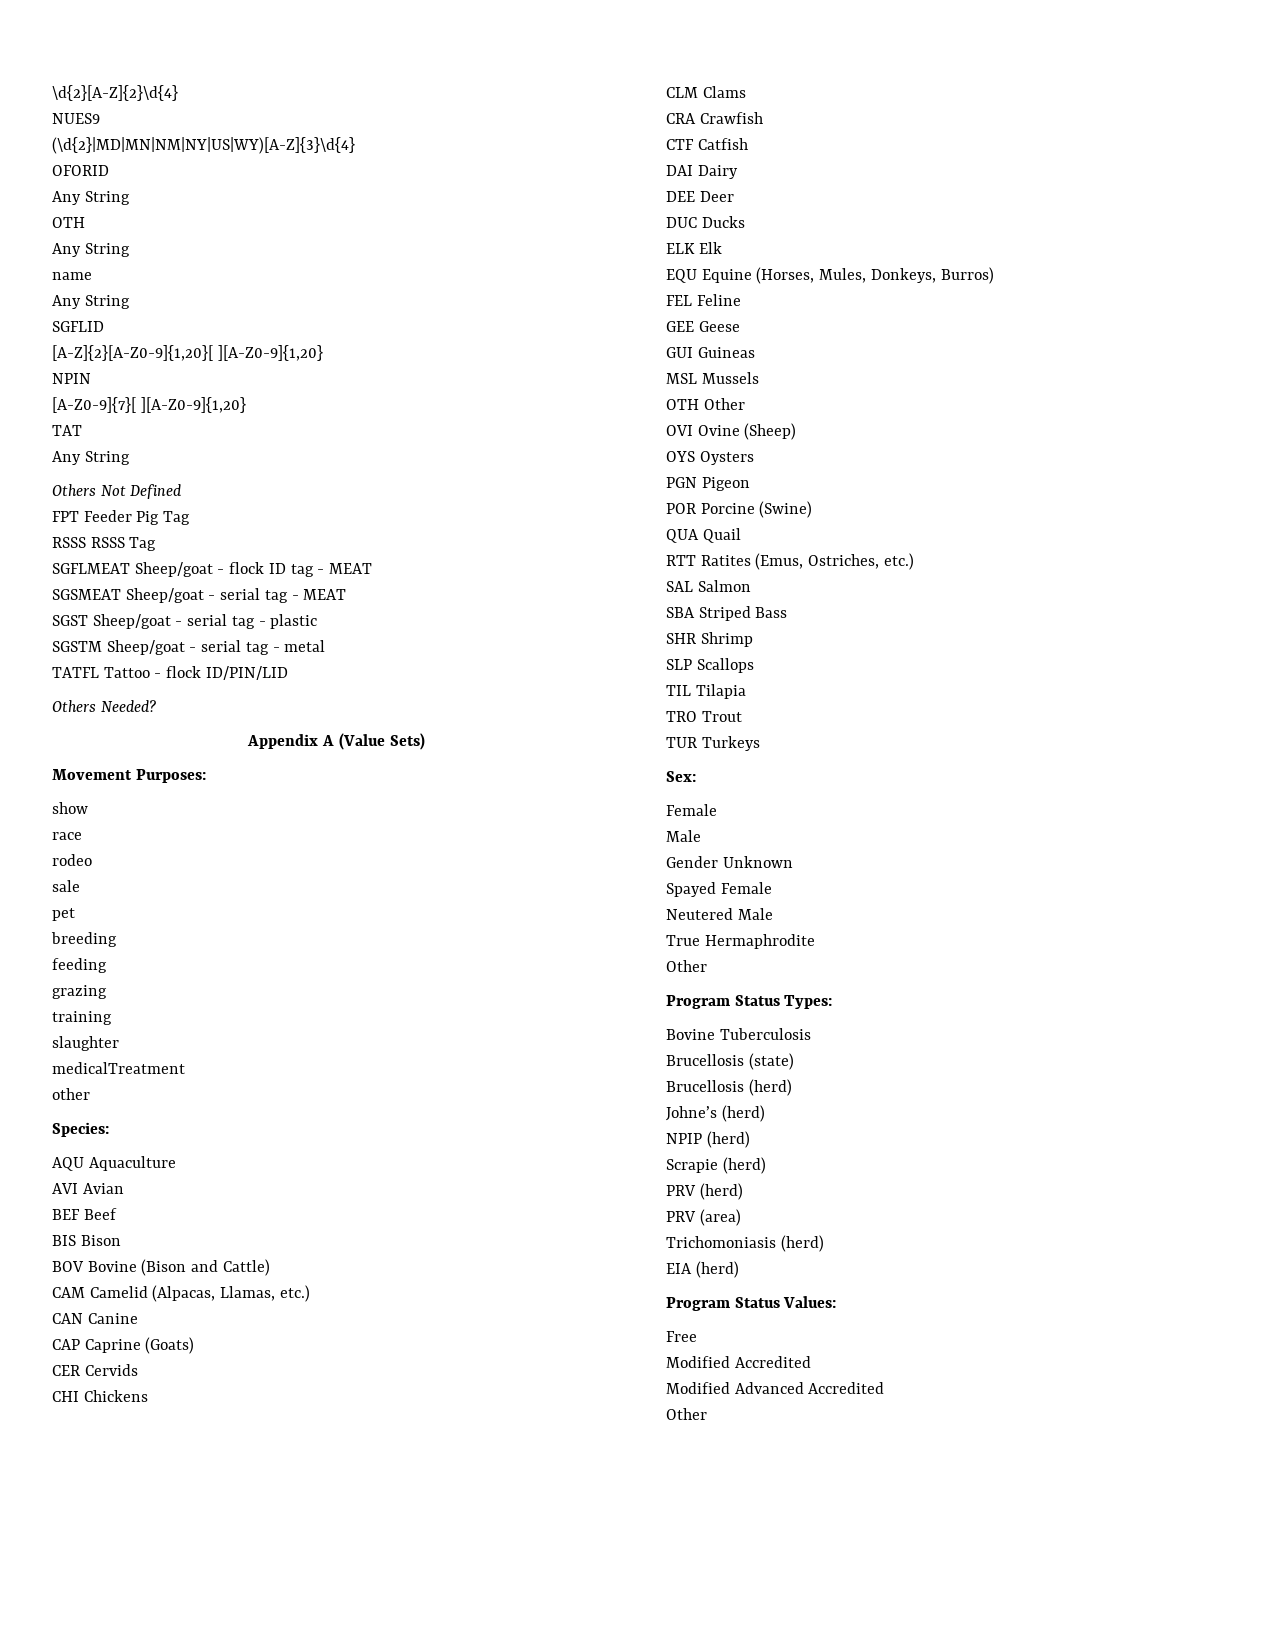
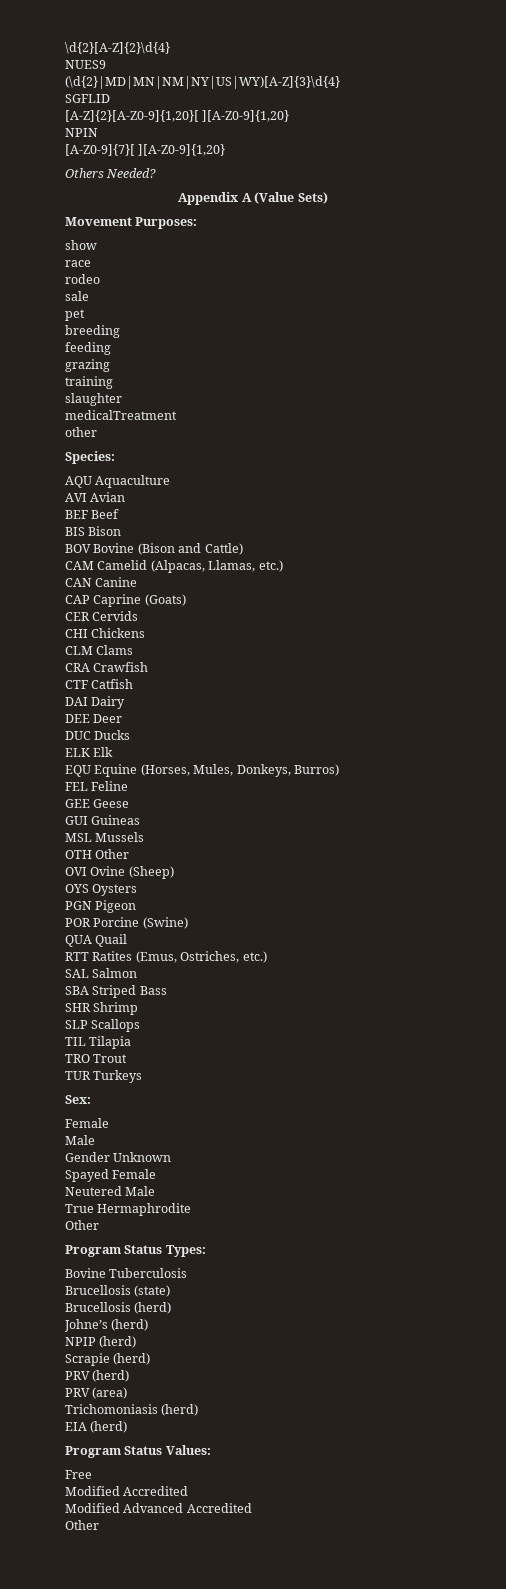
- OFORID
- Any String
- OTH
- Any String
- name
- Any String
- TAT
- Any String
- Others Not Defined
- FPT Feeder Pig Tag
- RSSS RSSS Tag
- SGFLMEAT Sheep/goat - flock ID tag - MEAT
- SGSMEAT Sheep/goat - serial tag - MEAT
- SGST Sheep/goat - serial tag - plastic
- SGSTM Sheep/goat - serial tag - metal
- TATFL Tattoo - flock ID/PIN/LID

